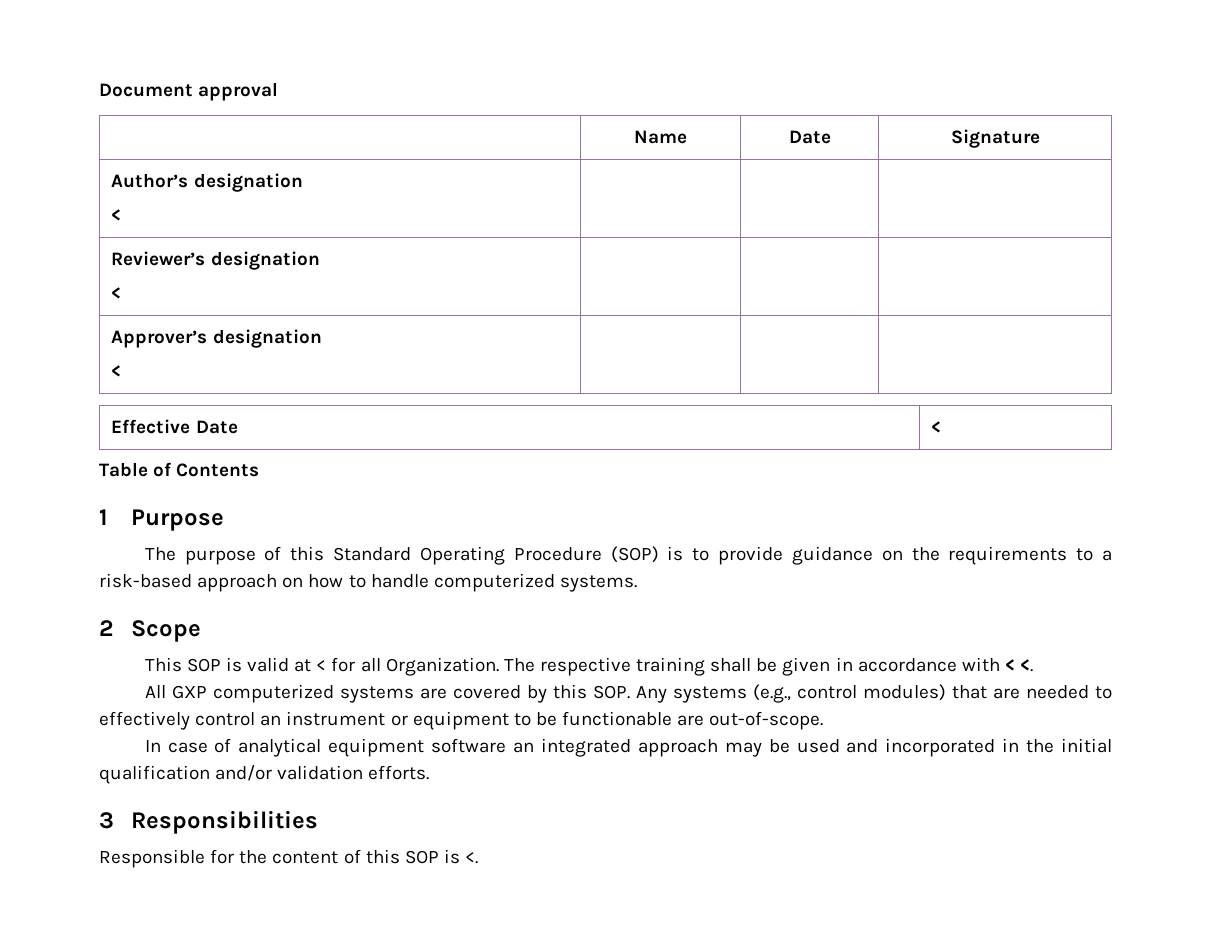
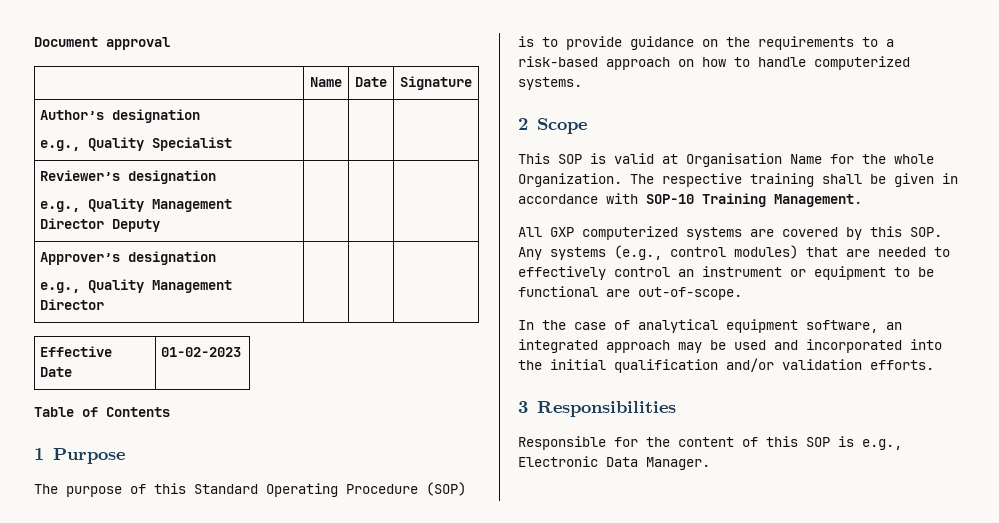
  Author’s designation
- < | | |
+ e.g., Quality Specialist | | |
  Reviewer’s designation
- < | | |
+ e.g., Quality Management Director Deputy | | |
  Approver’s designation
- < | | |
+ e.g., Quality Management Director | | |
- Effective Date | <
+ Effective Date | 01-02-2023
- This SOP is valid at < for all Organization.
+ This SOP is valid at Organisation Name for the whole Organization.
- The respective training shall be given in accordance with < <.
+ The respective training shall be given in accordance with SOP-10 Training Management.
- All GXP computerized systems are covered by this SOP. Any systems (e.g., control modules) that are needed to effectively control an instrument or equipment to be functionable are out-of-scope.
+ All GXP computerized systems are covered by this SOP. Any systems (e.g., control modules) that are needed to effectively control an instrument or equipment to be functional are out-of-scope.
- In case of analytical equipment software an integrated approach may be used and incorporated in the initial qualification and/or validation efforts.
+ In the case of analytical equipment software, an integrated approach may be used and incorporated into the initial qualification and/or validation efforts.
- Responsible for the content of this SOP is <.
+ Responsible for the content of this SOP is e.g., Electronic Data Manager.

